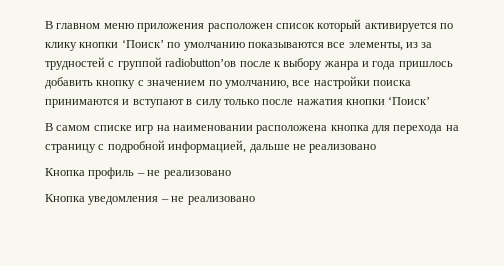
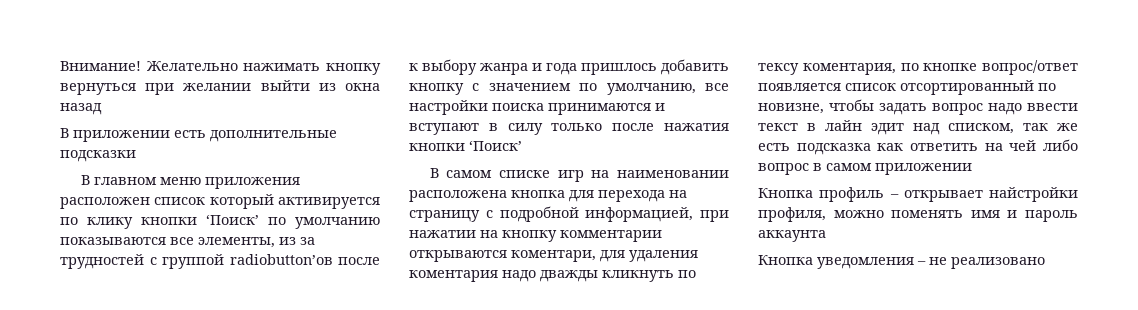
+ Внимание! Желательно нажимать кнопку вернуться при желании выйти из окна назад
+ В приложении есть дополнительные подсказки
- В самом списке игр на наименовании расположена кнопка для перехода на страницу с подробной информацией, дальше не реализовано
- Кнопка профиль – не реализовано
+ В самом списке игр на наименовании расположена кнопка для перехода на страницу с подробной информацией, при нажатии на кнопку комментарии открываются коментари, для удаления коментария надо дважды кликнуть по тексу коментария, по кнопке вопрос/ответ появляется список отсортированный по новизне, чтобы задать вопрос надо ввести текст в лайн эдит над списком, так же есть подсказка как ответить на чей либо вопрос в самом приложении
+ Кнопка профиль – открывает найстройки профиля, можно поменять имя и пароль аккаунта

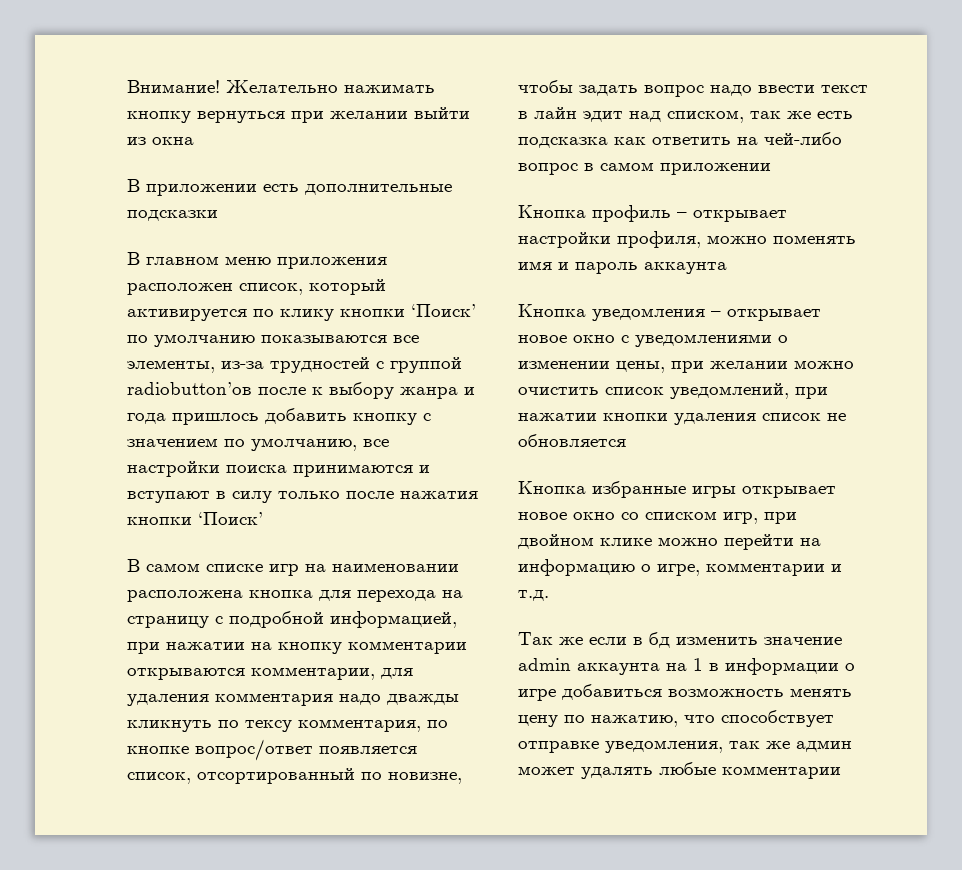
- Желательно нажимать кнопку вернуться при желании выйти из окна назад
+ Желательно нажимать кнопку вернуться при желании выйти из окна
- В главном меню приложения расположен список который активируется по клику кнопки ‘Поиск’ по умолчанию показываются все элементы, из за трудностей с группой radiobutton’ов после к выбору жанра и года пришлось добавить кнопку с значением по умолчанию, все настройки поиска принимаются и вступают в силу только после нажатия кнопки ‘Поиск’
+ В главном меню приложения расположен список, который активируется по клику кнопки ‘Поиск’ по умолчанию показываются все элементы, из-за трудностей с группой radiobutton’ов после к выбору жанра и года пришлось добавить кнопку с значением по умолчанию, все настройки поиска принимаются и вступают в силу только после нажатия кнопки ‘Поиск’
- В самом списке игр на наименовании расположена кнопка для перехода на страницу с подробной информацией, при нажатии на кнопку комментарии открываются коментари, для удаления коментария надо дважды кликнуть по тексу коментария, по кнопке вопрос/ответ появляется список отсортированный по новизне, чтобы задать вопрос надо ввести текст в лайн эдит над списком, так же есть подсказка как ответить на чей либо вопрос в самом приложении
+ В самом списке игр на наименовании расположена кнопка для перехода на страницу с подробной информацией, при нажатии на кнопку комментарии открываются комментарии, для удаления комментария надо дважды кликнуть по тексу комментария, по кнопке вопрос/ответ появляется список, отсортированный по новизне, чтобы задать вопрос надо ввести текст в лайн эдит над списком, так же есть подсказка как ответить на чей-либо вопрос в самом приложении
- Кнопка профиль – открывает найстройки профиля, можно поменять имя и пароль аккаунта
+ Кнопка профиль – открывает настройки профиля, можно поменять имя и пароль аккаунта
- Кнопка уведомления – не реализовано
+ Кнопка уведомления – открывает новое окно с уведомлениями о изменении цены, при желании можно очистить список уведомлений, при нажатии кнопки удаления список не обновляется
+ Кнопка избранные игры открывает новое окно со списком игр, при двойном клике можно перейти на информацию о игре, комментарии и т.д.
+ Так же если в бд изменить значение admin аккаунта на 1 в информации о игре добавиться возможность менять цену по нажатию, что способствует отправке уведомления, так же админ может удалять любые комментарии

